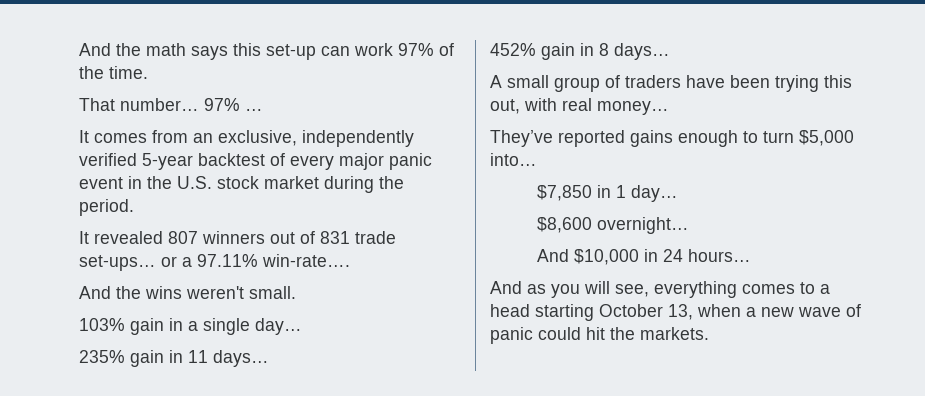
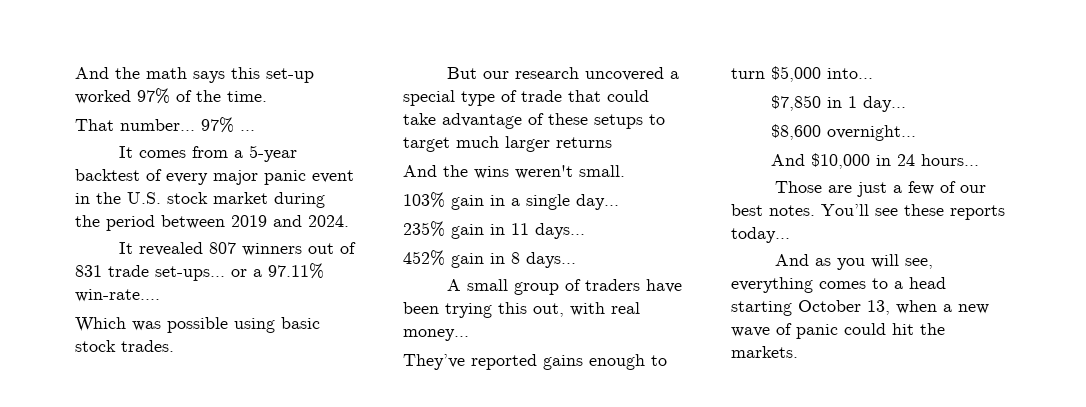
- And the math says this set-up can work 97% of the time.
+ And the math says this set-up worked 97% of the time.
- It comes from an exclusive, independently verified 5-year backtest of every major panic event in the U.S. stock market during the period.
+ It comes from a 5-year backtest of every major panic event in the U.S. stock market during the period between 2019 and 2024.
+ Which was possible using basic stock trades.
+ But our research uncovered a special type of trade that could take advantage of these setups to target much larger returns
+ Those are just a few of our best notes. You’ll see these reports today…

